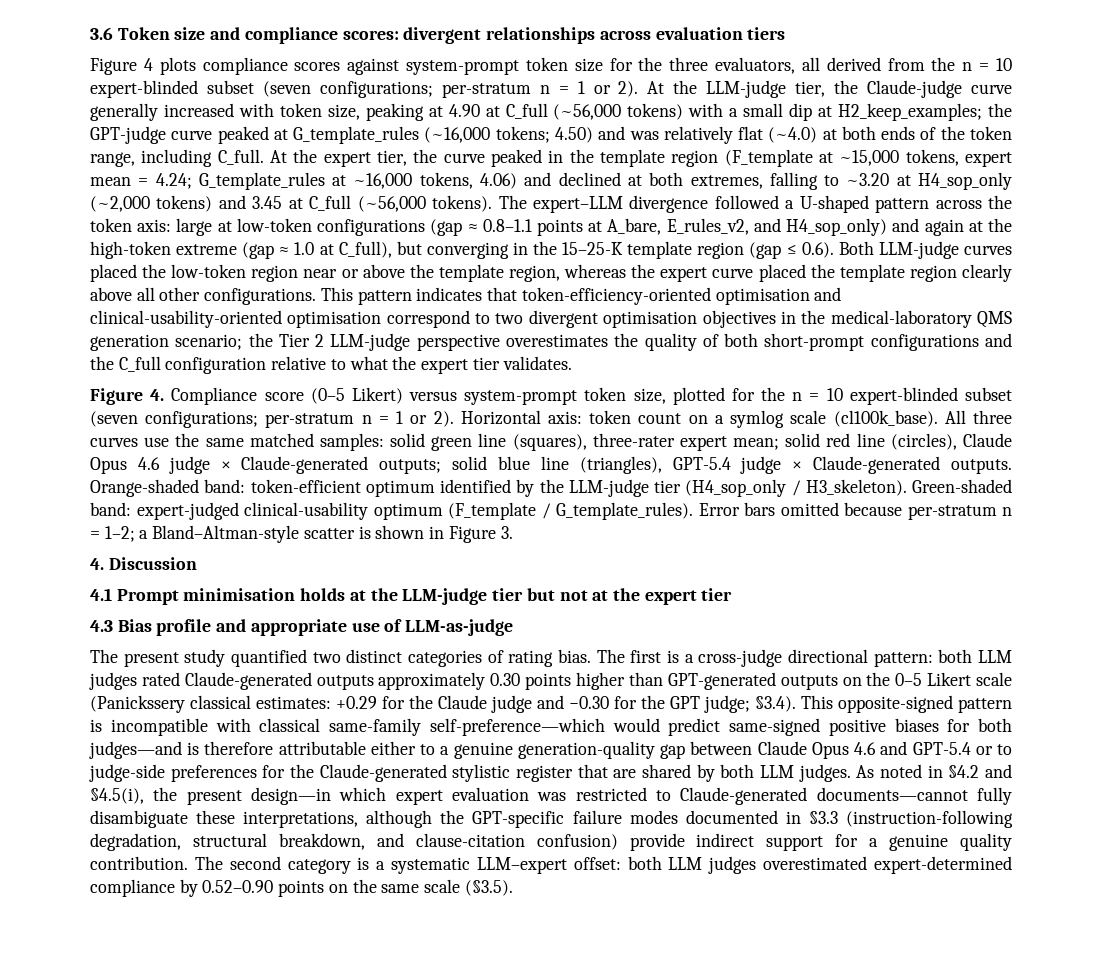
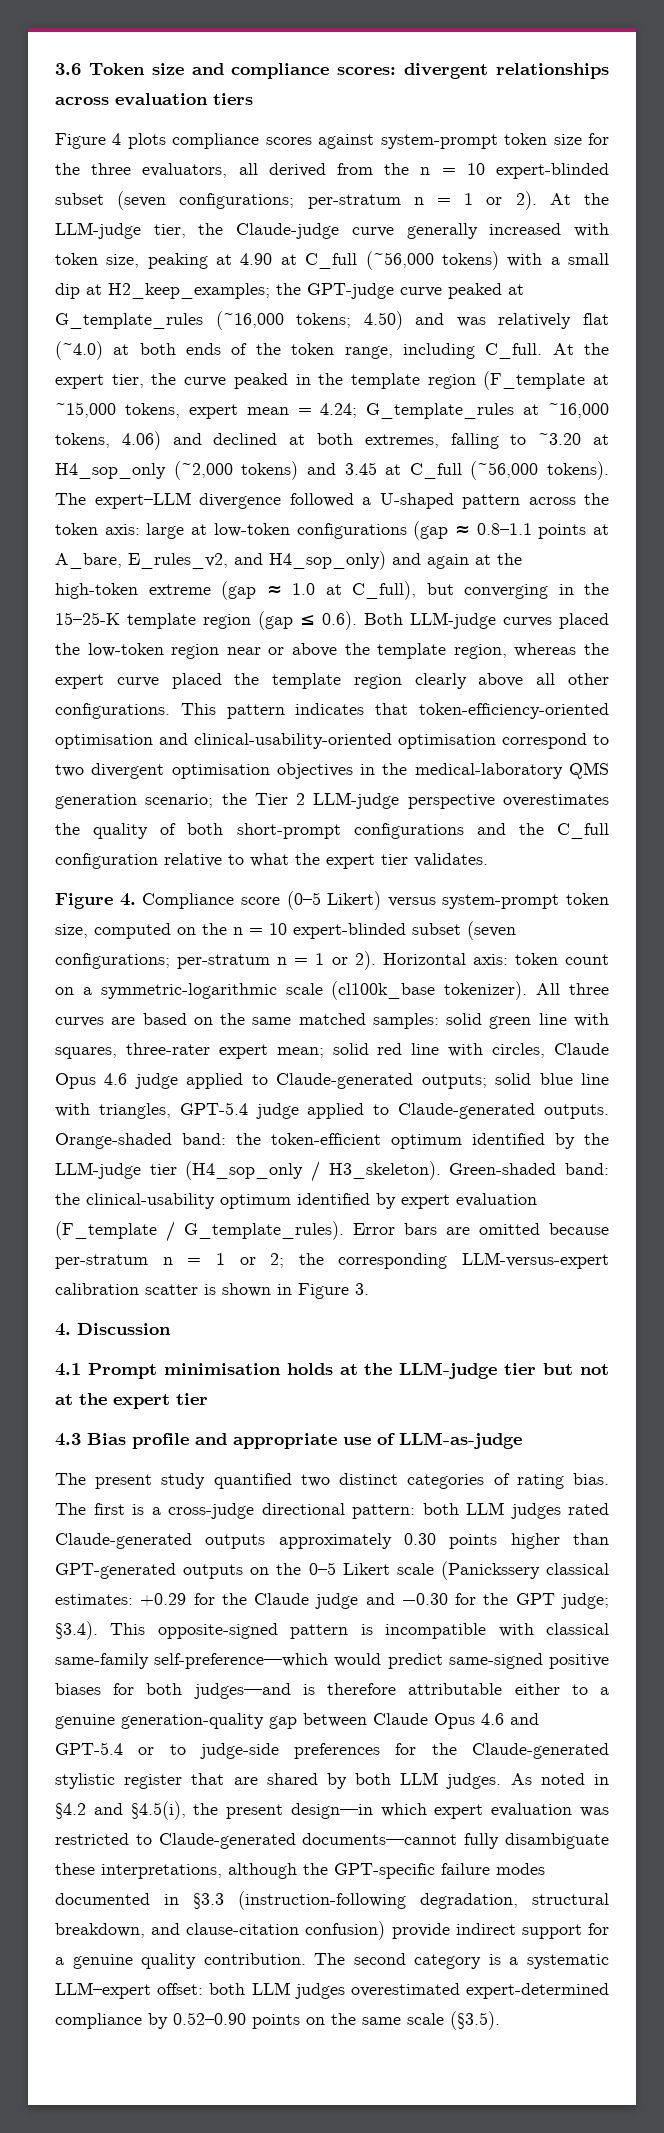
- Figure 4. Compliance score (0–5 Likert) versus system-prompt token size, plotted for the n = 10 expert-blinded subset (seven configurations; per-stratum n = 1 or 2).
+ Figure 4. Compliance score (0–5 Likert) versus system-prompt token size, computed on the n = 10 expert-blinded subset (seven configurations; per-stratum n = 1 or 2).
- Horizontal axis: token count on a symlog scale (cl100k_base). All three curves use the same matched samples: solid green line (squares), three-rater expert mean; solid red line (circles), Claude Opus 4.6 judge × Claude-generated outputs; solid blue line (triangles), GPT-5.4 judge × Claude-generated outputs.
+ Horizontal axis: token count on a symmetric-logarithmic scale (cl100k_base tokenizer). All three curves are based on the same matched samples: solid green line with squares, three-rater expert mean; solid red line with circles, Claude Opus 4.6 judge applied to Claude-generated outputs; solid blue line with triangles, GPT-5.4 judge applied to Claude-generated outputs.
- Orange-shaded band: token-efficient optimum identified by the LLM-judge tier (H4_sop_only / H3_skeleton).
+ Orange-shaded band: the token-efficient optimum identified by the LLM-judge tier (H4_sop_only / H3_skeleton).
- Green-shaded band: expert-judged clinical-usability optimum (F_template / G_template_rules).
+ Green-shaded band: the clinical-usability optimum identified by expert evaluation (F_template / G_template_rules).
- Error bars omitted because per-stratum n = 1–2; a Bland–Altman-style scatter is shown in Figure 3.
+ Error bars are omitted because per-stratum n = 1 or 2; the corresponding LLM-versus-expert calibration scatter is shown in Figure 3.

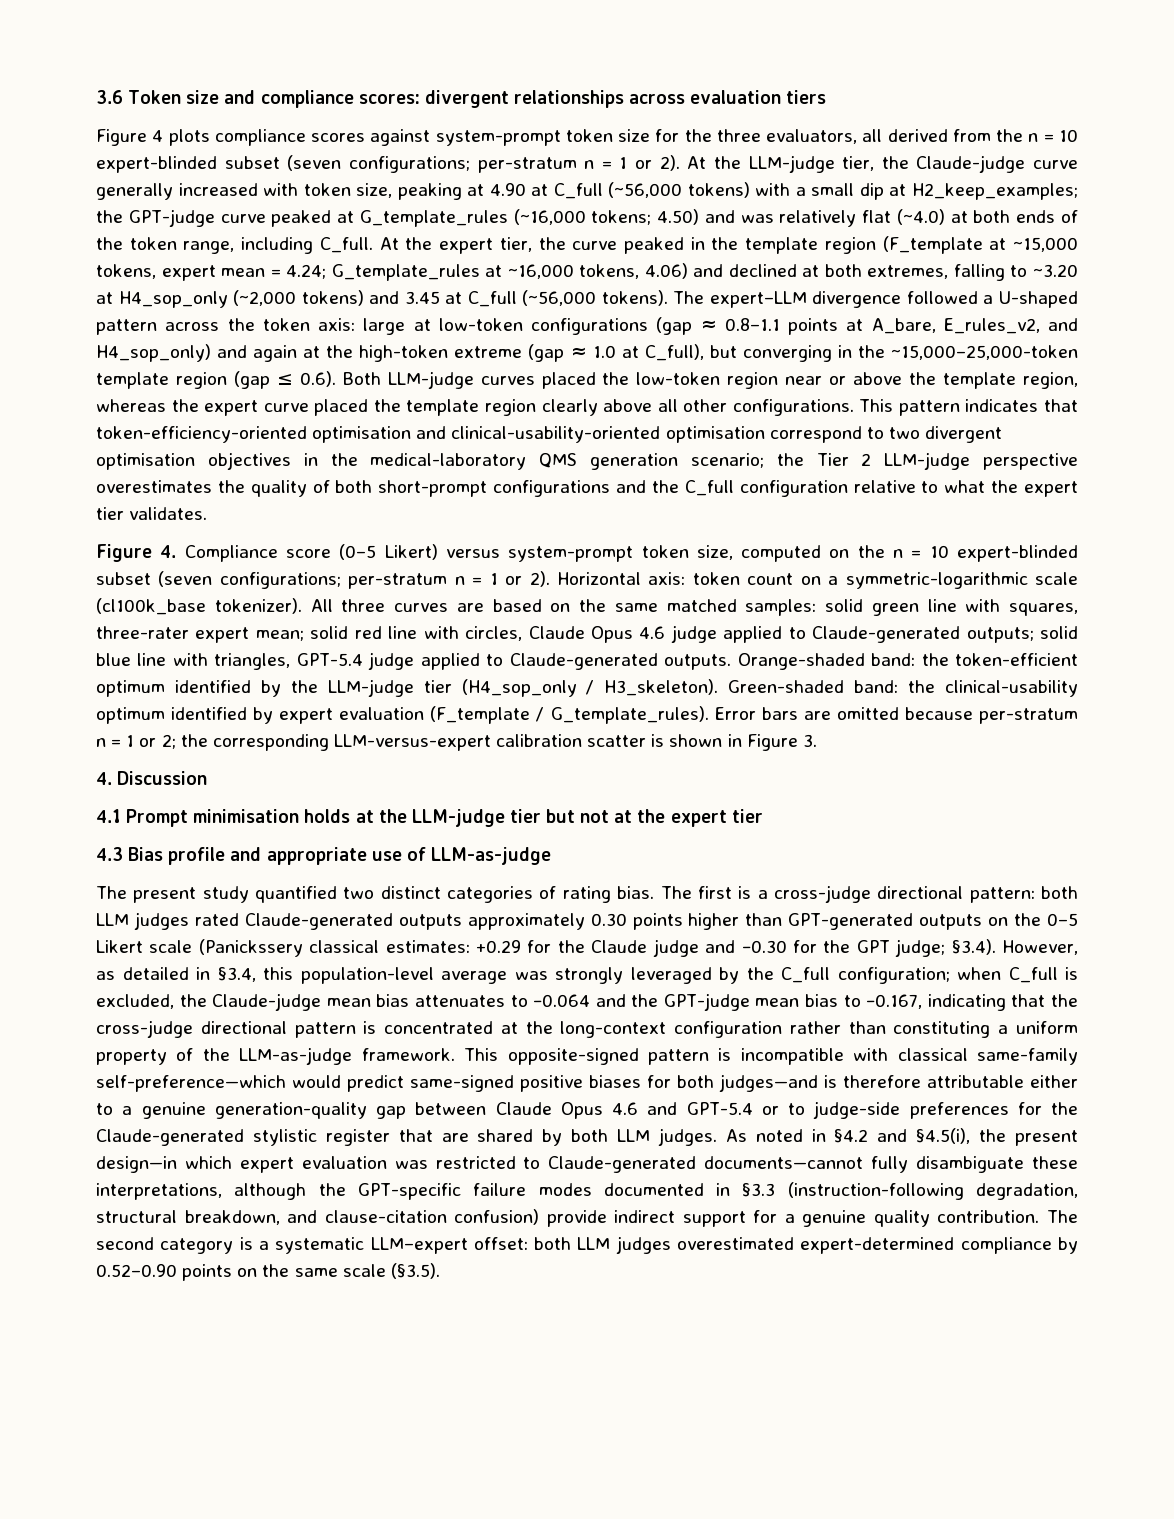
- large at low-token configurations (gap ≈ 0.8–1.1 points at A_bare, E_rules_v2, and H4_sop_only) and again at the high-token extreme (gap ≈ 1.0 at C_full), but converging in the 15–25-K template region (gap ≤ 0.6). Both LLM-judge curves placed the low-token region near or above the template region, whereas the expert curve placed the template region clearly above all other configurations.
+ large at low-token configurations (gap ≈ 0.8–1.1 points at A_bare, E_rules_v2, and H4_sop_only) and again at the high-token extreme (gap ≈ 1.0 at C_full), but converging in the ~15,000–25,000-token template region (gap ≤ 0.6). Both LLM-judge curves placed the low-token region near or above the template region, whereas the expert curve placed the template region clearly above all other configurations.
- §3.4). This opposite-signed pattern is incompatible with classical same-family self-preference—which would predict same-signed positive biases for both judges—and is therefore attributable either to a genuine generation-quality gap between Claude Opus 4.6 and GPT-5.4 or to judge-side preferences for the Claude-generated stylistic register that are shared by both LLM judges.
+ §3.4). However, as detailed in §3.4, this population-level average was strongly leveraged by the C_full configuration; when C_full is excluded, the Claude-judge mean bias attenuates to −0.064 and the GPT-judge mean bias to −0.167, indicating that the cross-judge directional pattern is concentrated at the long-context configuration rather than constituting a uniform property of the LLM-as-judge framework. This opposite-signed pattern is incompatible with classical same-family self-preference—which would predict same-signed positive biases for both judges—and is therefore attributable either to a genuine generation-quality gap between Claude Opus 4.6 and GPT-5.4 or to judge-side preferences for the Claude-generated stylistic register that are shared by both LLM judges.

